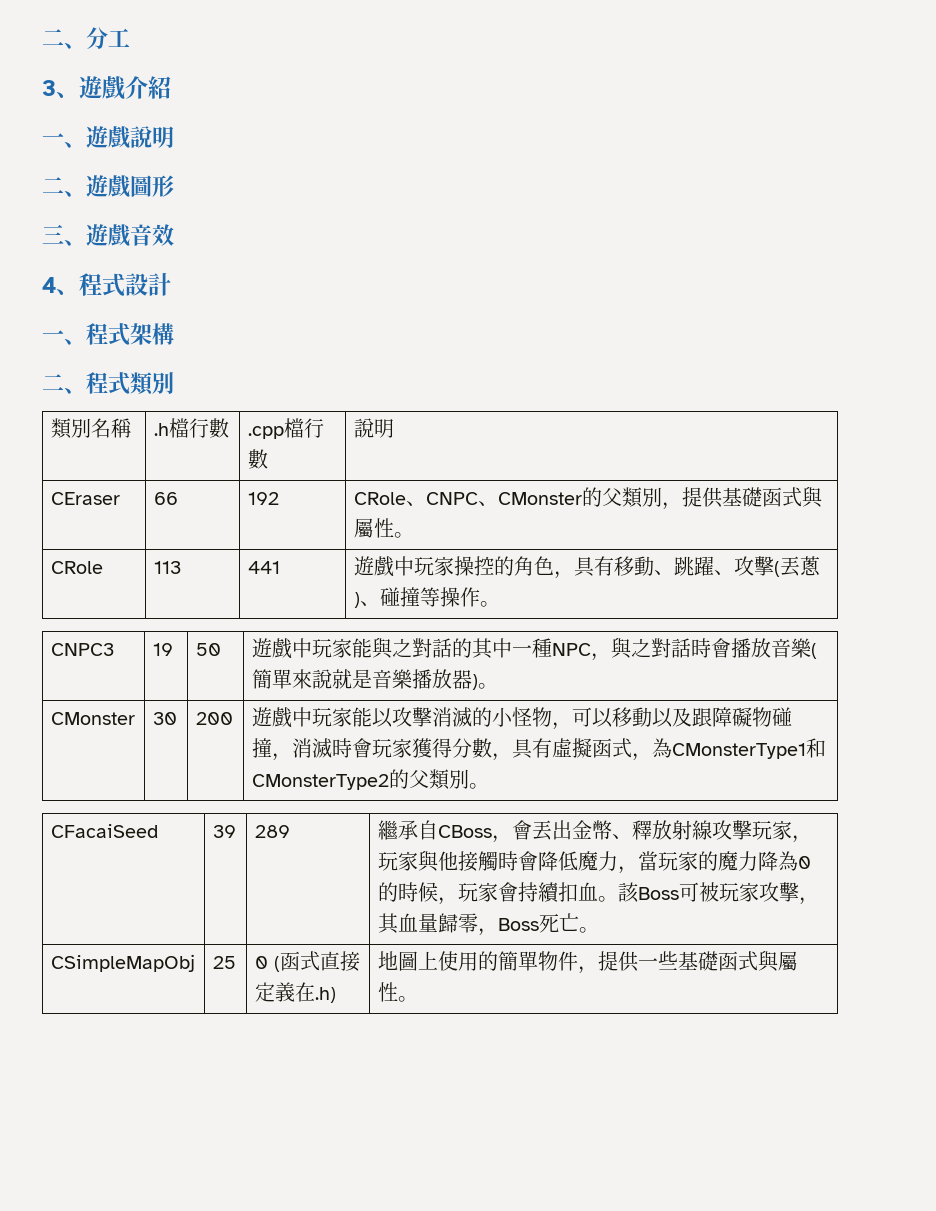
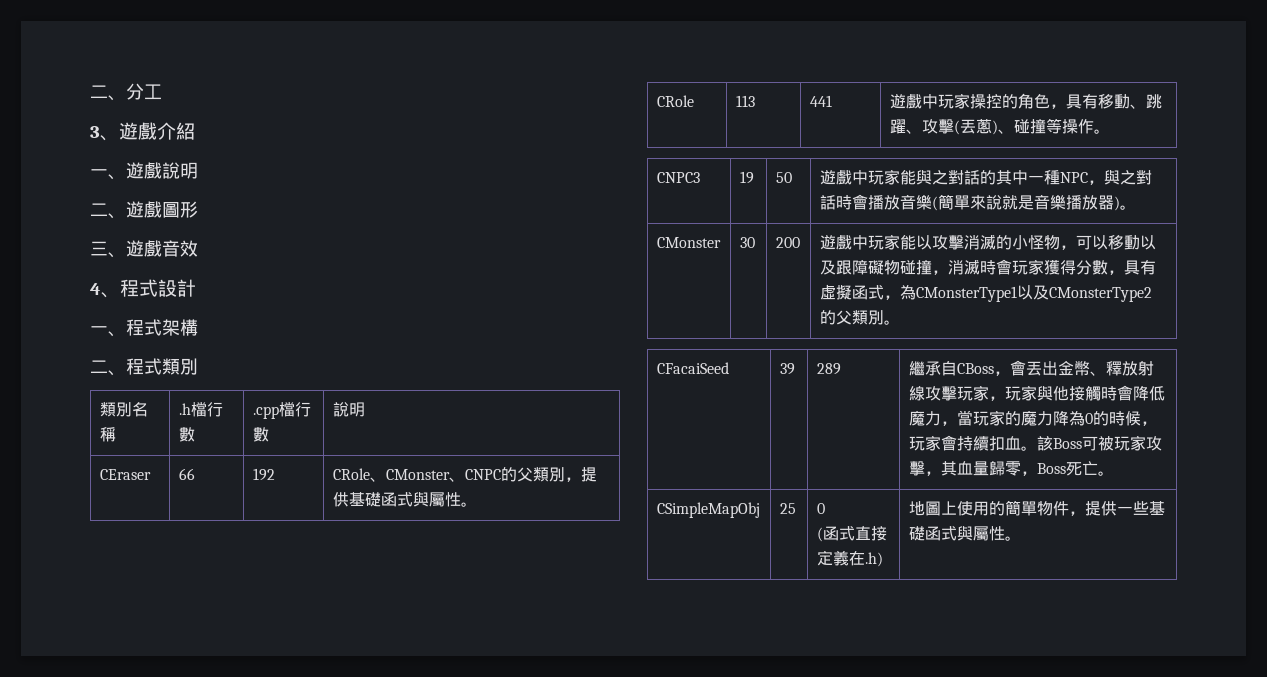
- CEraser | 66 | 192 | CRole、CNPC、CMonster的父類別，提供基礎函式與屬性。
+ CEraser | 66 | 192 | CRole、CMonster、CNPC的父類別，提供基礎函式與屬性。
- CMonster | 30 | 200 | 遊戲中玩家能以攻擊消滅的小怪物，可以移動以及跟障礙物碰撞，消滅時會玩家獲得分數，具有虛擬函式，為CMonsterType1和CMonsterType2的父類別。
+ CMonster | 30 | 200 | 遊戲中玩家能以攻擊消滅的小怪物，可以移動以及跟障礙物碰撞，消滅時會玩家獲得分數，具有虛擬函式，為CMonsterType1以及CMonsterType2的父類別。
- CSimpleMapObj | 25 | 0 (函式直接定義在.h) | 地圖上使用的簡單物件，提供一些基礎函式與屬性。
+ CSimpleMapObj | 25 | 0
+ (函式直接定義在.h) | 地圖上使用的簡單物件，提供一些基礎函式與屬性。

